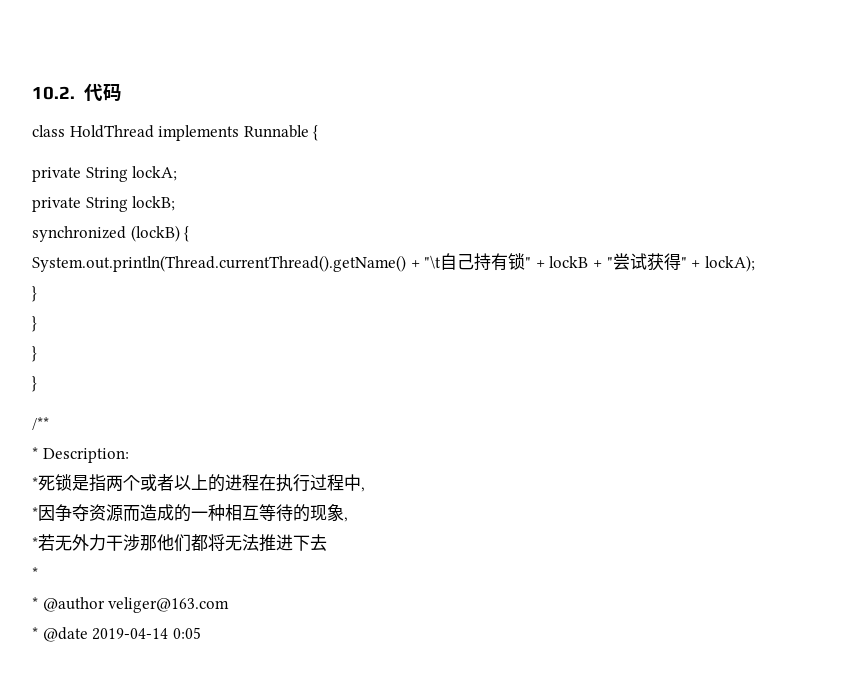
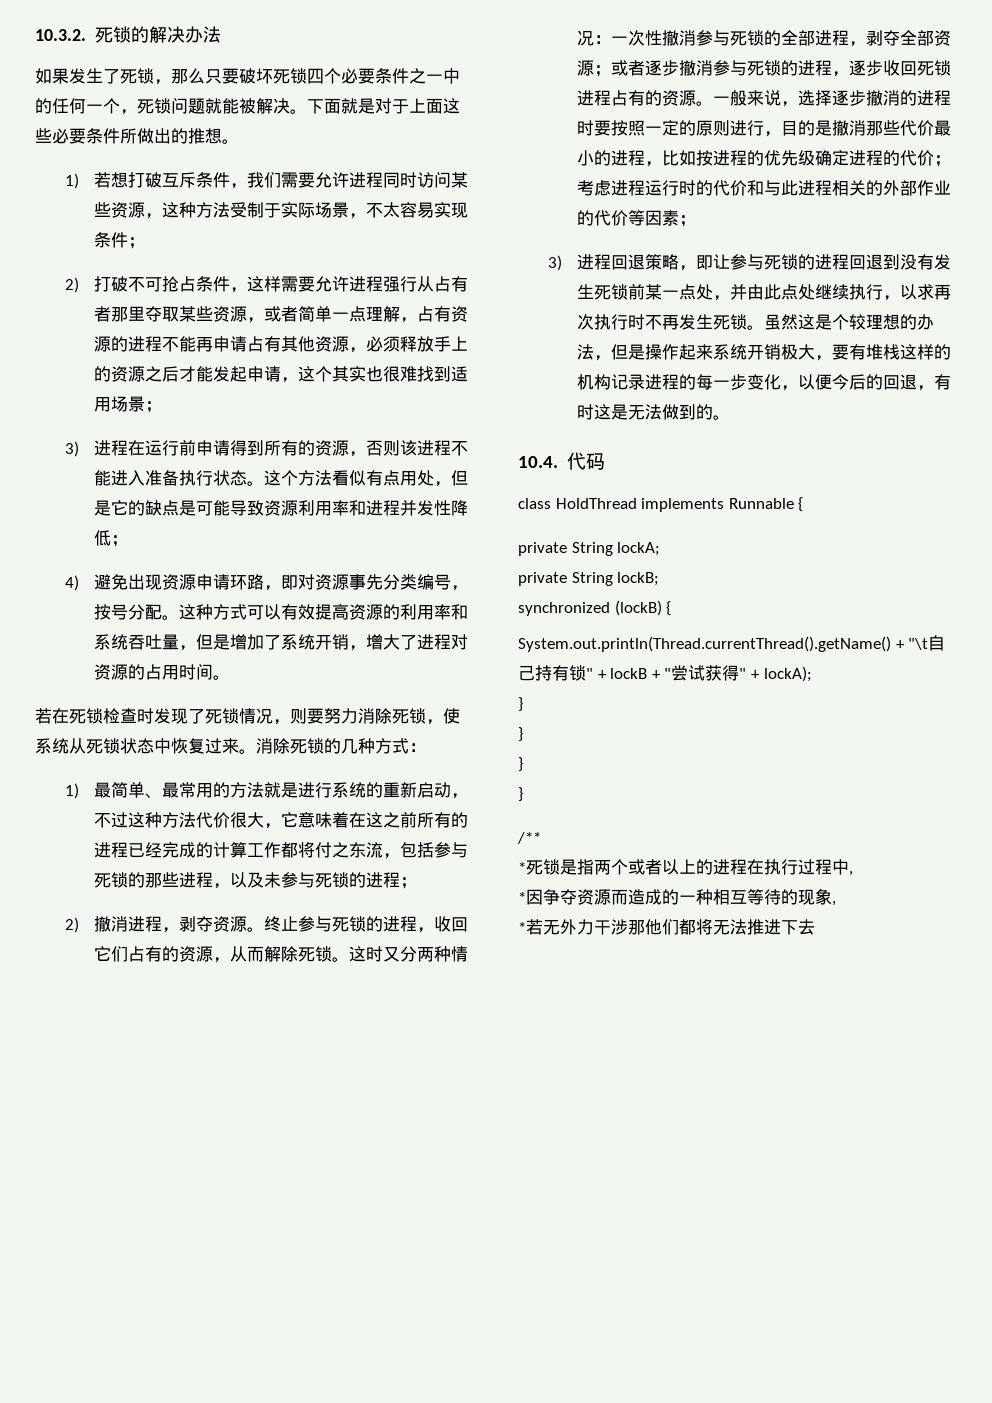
- 10.2.代码
+ 10.3.2.死锁的解决办法
+ 如果发生了死锁，那么只要破坏死锁四个必要条件之一中的任何一个，死锁问题就能被解决。下面就是对于上面这些必要条件所做出的推想。
+ 1)若想打破互斥条件，我们需要允许进程同时访问某些资源，这种方法受制于实际场景，不太容易实现条件；
+ 2)打破不可抢占条件，这样需要允许进程强行从占有者那里夺取某些资源，或者简单一点理解，占有资源的进程不能再申请占有其他资源，必须释放手上的资源之后才能发起申请，这个其实也很难找到适用场景；
+ 3)进程在运行前申请得到所有的资源，否则该进程不能进入准备执行状态。这个方法看似有点用处，但是它的缺点是可能导致资源利用率和进程并发性降低；
+ 4)避免出现资源申请环路，即对资源事先分类编号，按号分配。这种方式可以有效提高资源的利用率和系统吞吐量，但是增加了系统开销，增大了进程对资源的占用时间。
+ 若在死锁检查时发现了死锁情况，则要努力消除死锁，使系统从死锁状态中恢复过来。消除死锁的几种方式：
+ 1)最简单、最常用的方法就是进行系统的重新启动，不过这种方法代价很大，它意味着在这之前所有的进程已经完成的计算工作都将付之东流，包括参与死锁的那些进程，以及未参与死锁的进程；
+ 2)撤消进程，剥夺资源。终止参与死锁的进程，收回它们占有的资源，从而解除死锁。这时又分两种情况：一次性撤消参与死锁的全部进程，剥夺全部资源；或者逐步撤消参与死锁的进程，逐步收回死锁进程占有的资源。一般来说，选择逐步撤消的进程时要按照一定的原则进行，目的是撤消那些代价最小的进程，比如按进程的优先级确定进程的代价；考虑进程运行时的代价和与此进程相关的外部作业的代价等因素；
+ 3)进程回退策略，即让参与死锁的进程回退到没有发生死锁前某一点处，并由此点处继续执行，以求再次执行时不再发生死锁。虽然这是个较理想的办法，但是操作起来系统开销极大，要有堆栈这样的机构记录进程的每一步变化，以便今后的回退，有时这是无法做到的。
+ 10.4.代码
- * Description:
  *若无外力干涉那他们都将无法推进下去
- *
- * @author veliger@163.com
- * @date 2019-04-14 0:05

